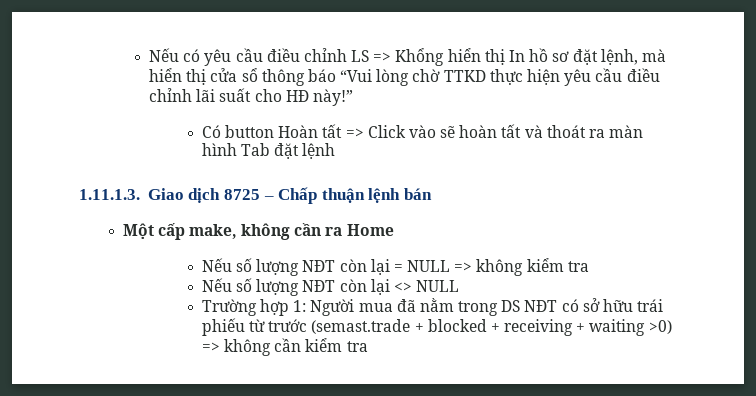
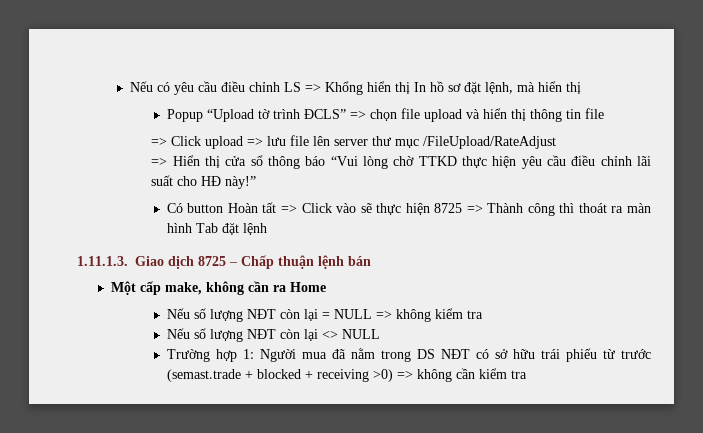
- Nếu có yêu cầu điều chỉnh LS => Khổng hiển thị In hồ sơ đặt lệnh, mà hiển thị cửa sổ thông báo “Vui lòng chờ TTKD thực hiện yêu cầu điều chỉnh lãi suất cho HĐ này!”
+ Nếu có yêu cầu điều chỉnh LS => Khổng hiển thị In hồ sơ đặt lệnh, mà hiển thị
+ Popup “Upload tờ trình ĐCLS” => chọn file upload và hiển thị thông tin file
+ => Click upload => lưu file lên server thư mục /FileUpload/RateAdjust
+ => Hiển thị cửa sổ thông báo “Vui lòng chờ TTKD thực hiện yêu cầu điều chỉnh lãi suất cho HĐ này!”
- Có button Hoàn tất => Click vào sẽ hoàn tất và thoát ra màn hình Tab đặt lệnh
+ Có button Hoàn tất => Click vào sẽ thực hiện 8725 => Thành công thì thoát ra màn hình Tab đặt lệnh
- Trường hợp 1: Người mua đã nằm trong DS NĐT có sở hữu trái phiếu từ trước (semast.trade + blocked + receiving + waiting >0) => không cần kiểm tra
+ Trường hợp 1: Người mua đã nằm trong DS NĐT có sở hữu trái phiếu từ trước (semast.trade + blocked + receiving >0) => không cần kiểm tra

